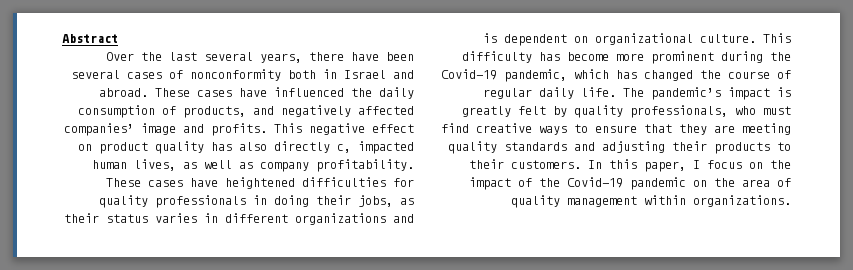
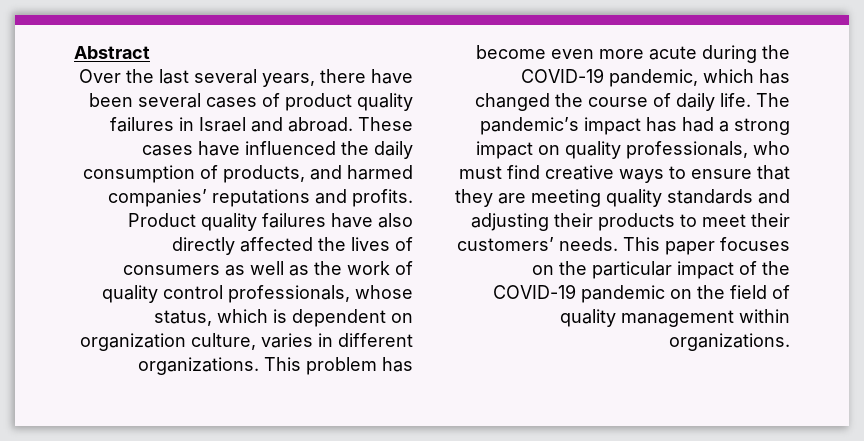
- Over the last several years, there have been several cases of nonconformity both in Israel and abroad.
+ Over the last several years, there have been several cases of product quality failures in Israel and abroad.
- These cases have influenced the daily consumption of products, and negatively affected companies’ image and profits. This negative effect on product quality has also directly c, impacted human lives, as well as company profitability. These cases have heightened difficulties for quality professionals in doing their jobs, as their status varies in different organizations and is dependent on organizational culture. This difficulty has become more prominent during the Covid-19 pandemic, which has changed the course of regular daily life.
+ These cases have influenced the daily consumption of products, and harmed companies’ reputations and profits. Product quality failures have also directly affected the lives of consumers as well as the work of quality control professionals, whose status, which is dependent on organization culture, varies in different organizations. This problem has become even more acute during the COVID-19 pandemic, which has changed the course of daily life.
- The pandemic’s impact is greatly felt by quality professionals, who must find creative ways to ensure that they are meeting quality standards and adjusting their products to their customers. In this paper, I focus on the impact of the Covid-19 pandemic on the area of quality management within organizations.
+ The pandemic’s impact has had a strong impact on quality professionals, who must find creative ways to ensure that they are meeting quality standards and adjusting their products to meet their customers’ needs. This paper focuses on the particular impact of the COVID-19 pandemic on the field of quality management within organizations.

